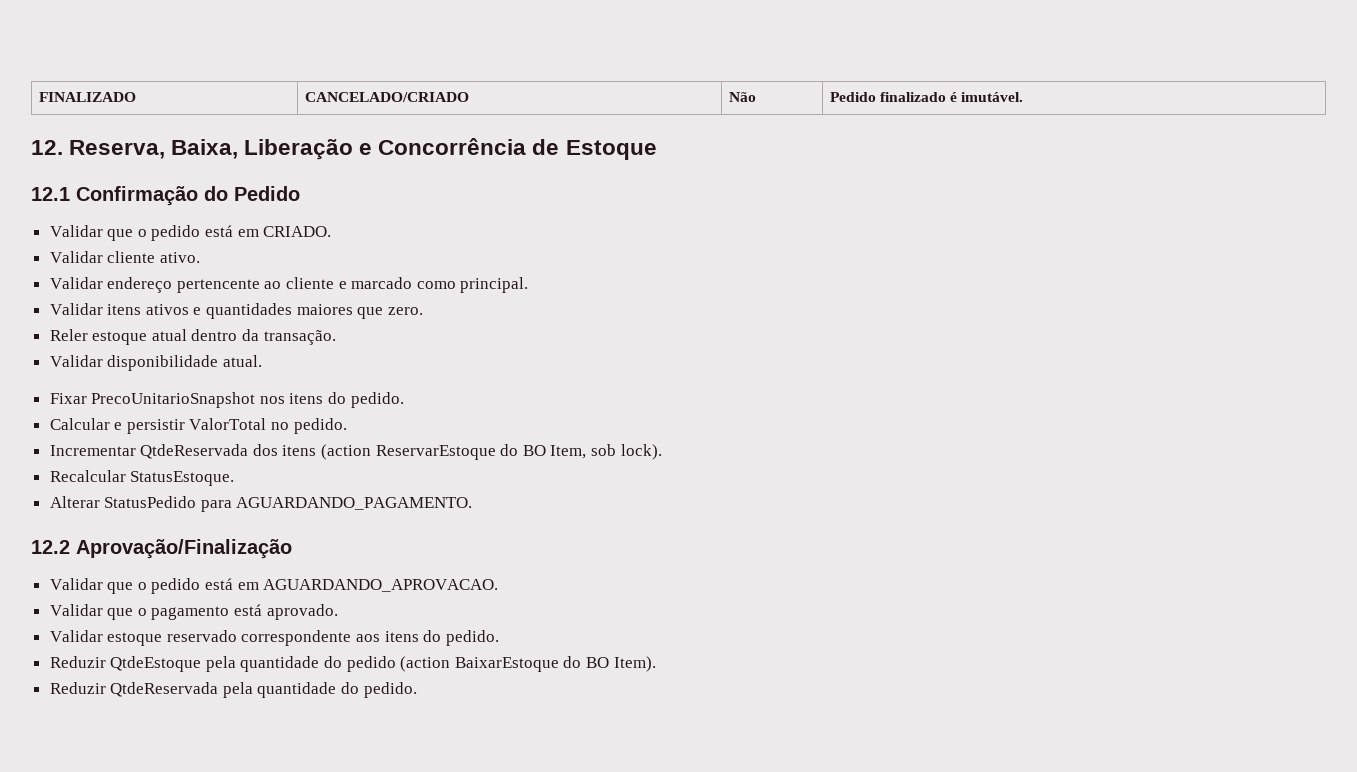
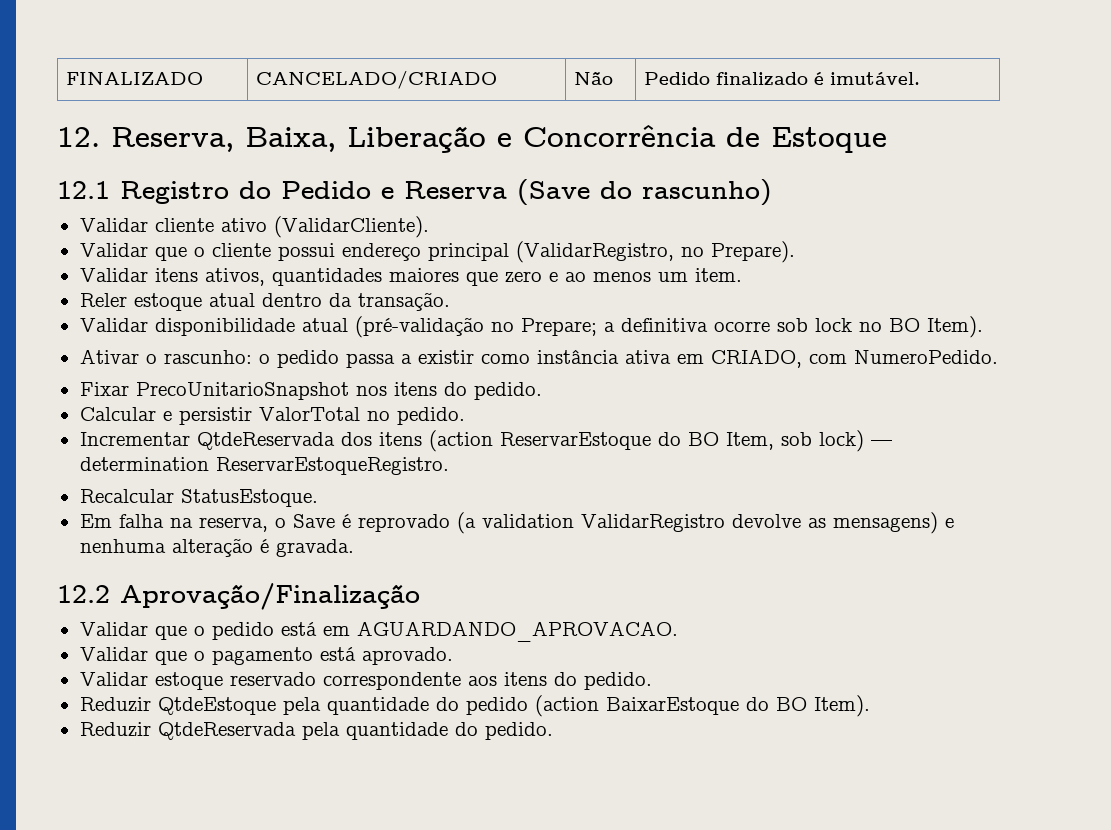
- 12.1 Confirmação do Pedido
- Validar que o pedido está em CRIADO.
- Validar cliente ativo.
- Validar endereço pertencente ao cliente e marcado como principal.
+ 12.1 Registro do Pedido e Reserva (Save do rascunho)
+ Validar cliente ativo (ValidarCliente).
+ Validar que o cliente possui endereço principal (ValidarRegistro, no Prepare).
- Validar itens ativos e quantidades maiores que zero.
+ Validar itens ativos, quantidades maiores que zero e ao menos um item.
- Validar disponibilidade atual.
+ Validar disponibilidade atual (pré-validação no Prepare; a definitiva ocorre sob lock no BO Item).
+ Ativar o rascunho: o pedido passa a existir como instância ativa em CRIADO, com NumeroPedido.
- Incrementar QtdeReservada dos itens (action ReservarEstoque do BO Item, sob lock).
+ Incrementar QtdeReservada dos itens (action ReservarEstoque do BO Item, sob lock) — determination ReservarEstoqueRegistro.
  Recalcular StatusEstoque.
- Alterar StatusPedido para AGUARDANDO_PAGAMENTO.
+ Em falha na reserva, o Save é reprovado (a validation ValidarRegistro devolve as mensagens) e nenhuma alteração é gravada.

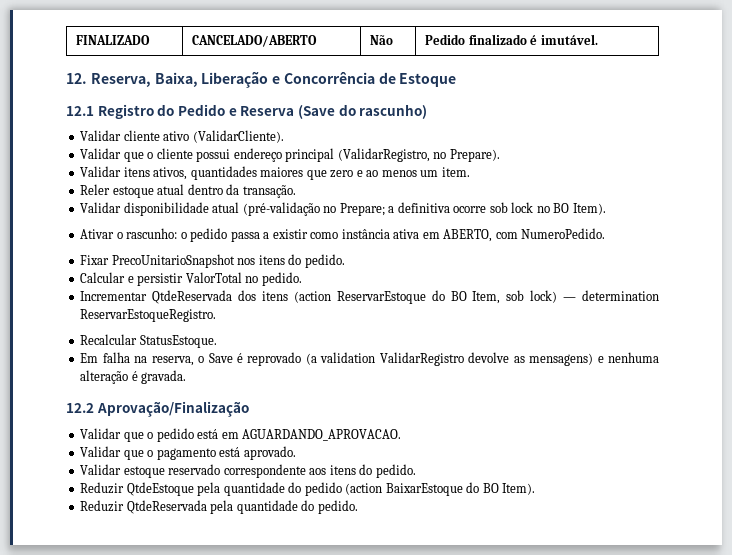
- FINALIZADO | CANCELADO/CRIADO | Não | Pedido finalizado é imutável.
+ FINALIZADO | CANCELADO/ABERTO | Não | Pedido finalizado é imutável.
- Ativar o rascunho: o pedido passa a existir como instância ativa em CRIADO, com NumeroPedido.
+ Ativar o rascunho: o pedido passa a existir como instância ativa em ABERTO, com NumeroPedido.

